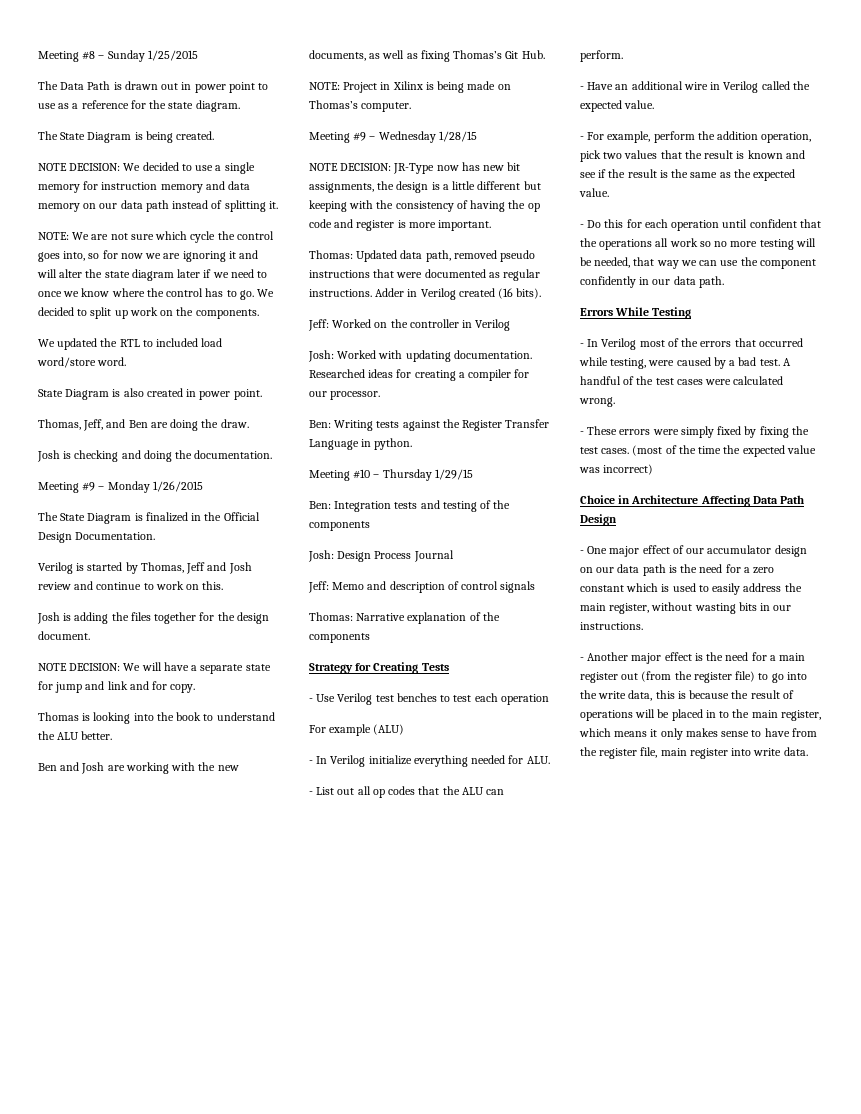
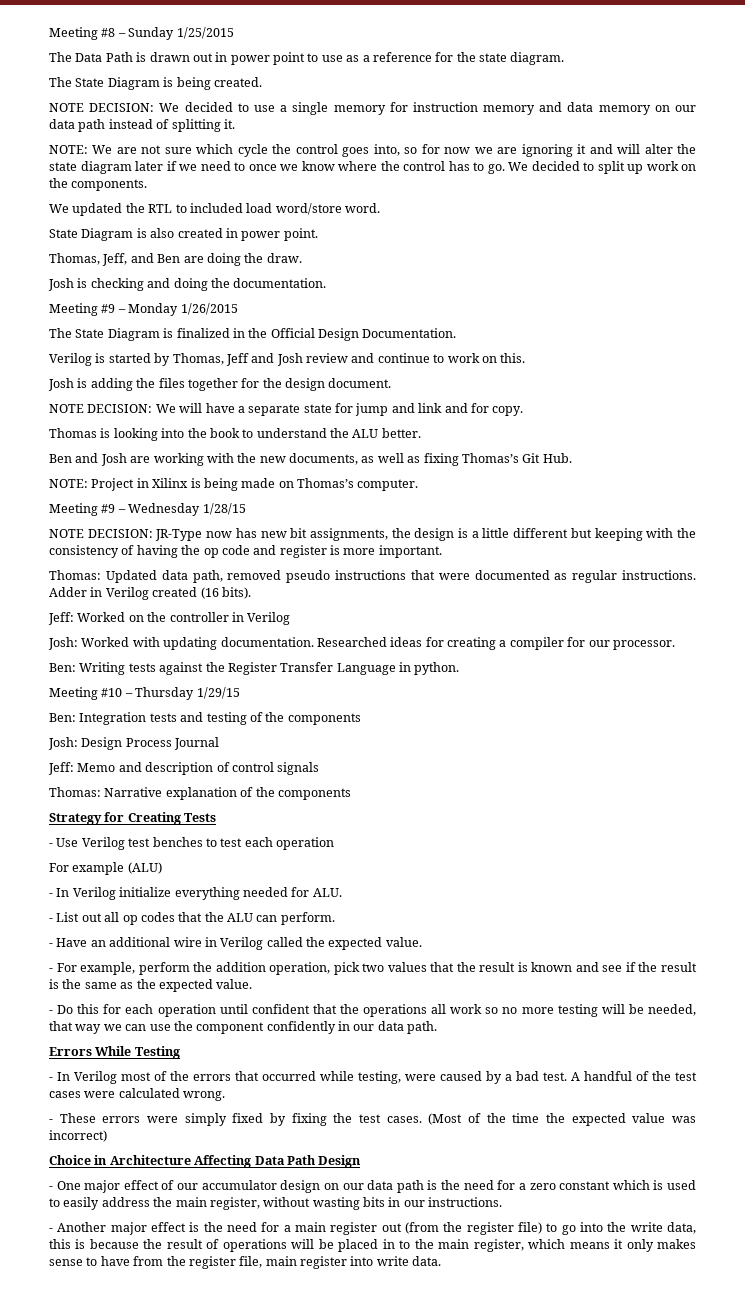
- (most of the time the expected value was incorrect)
+ (Most of the time the expected value was incorrect)

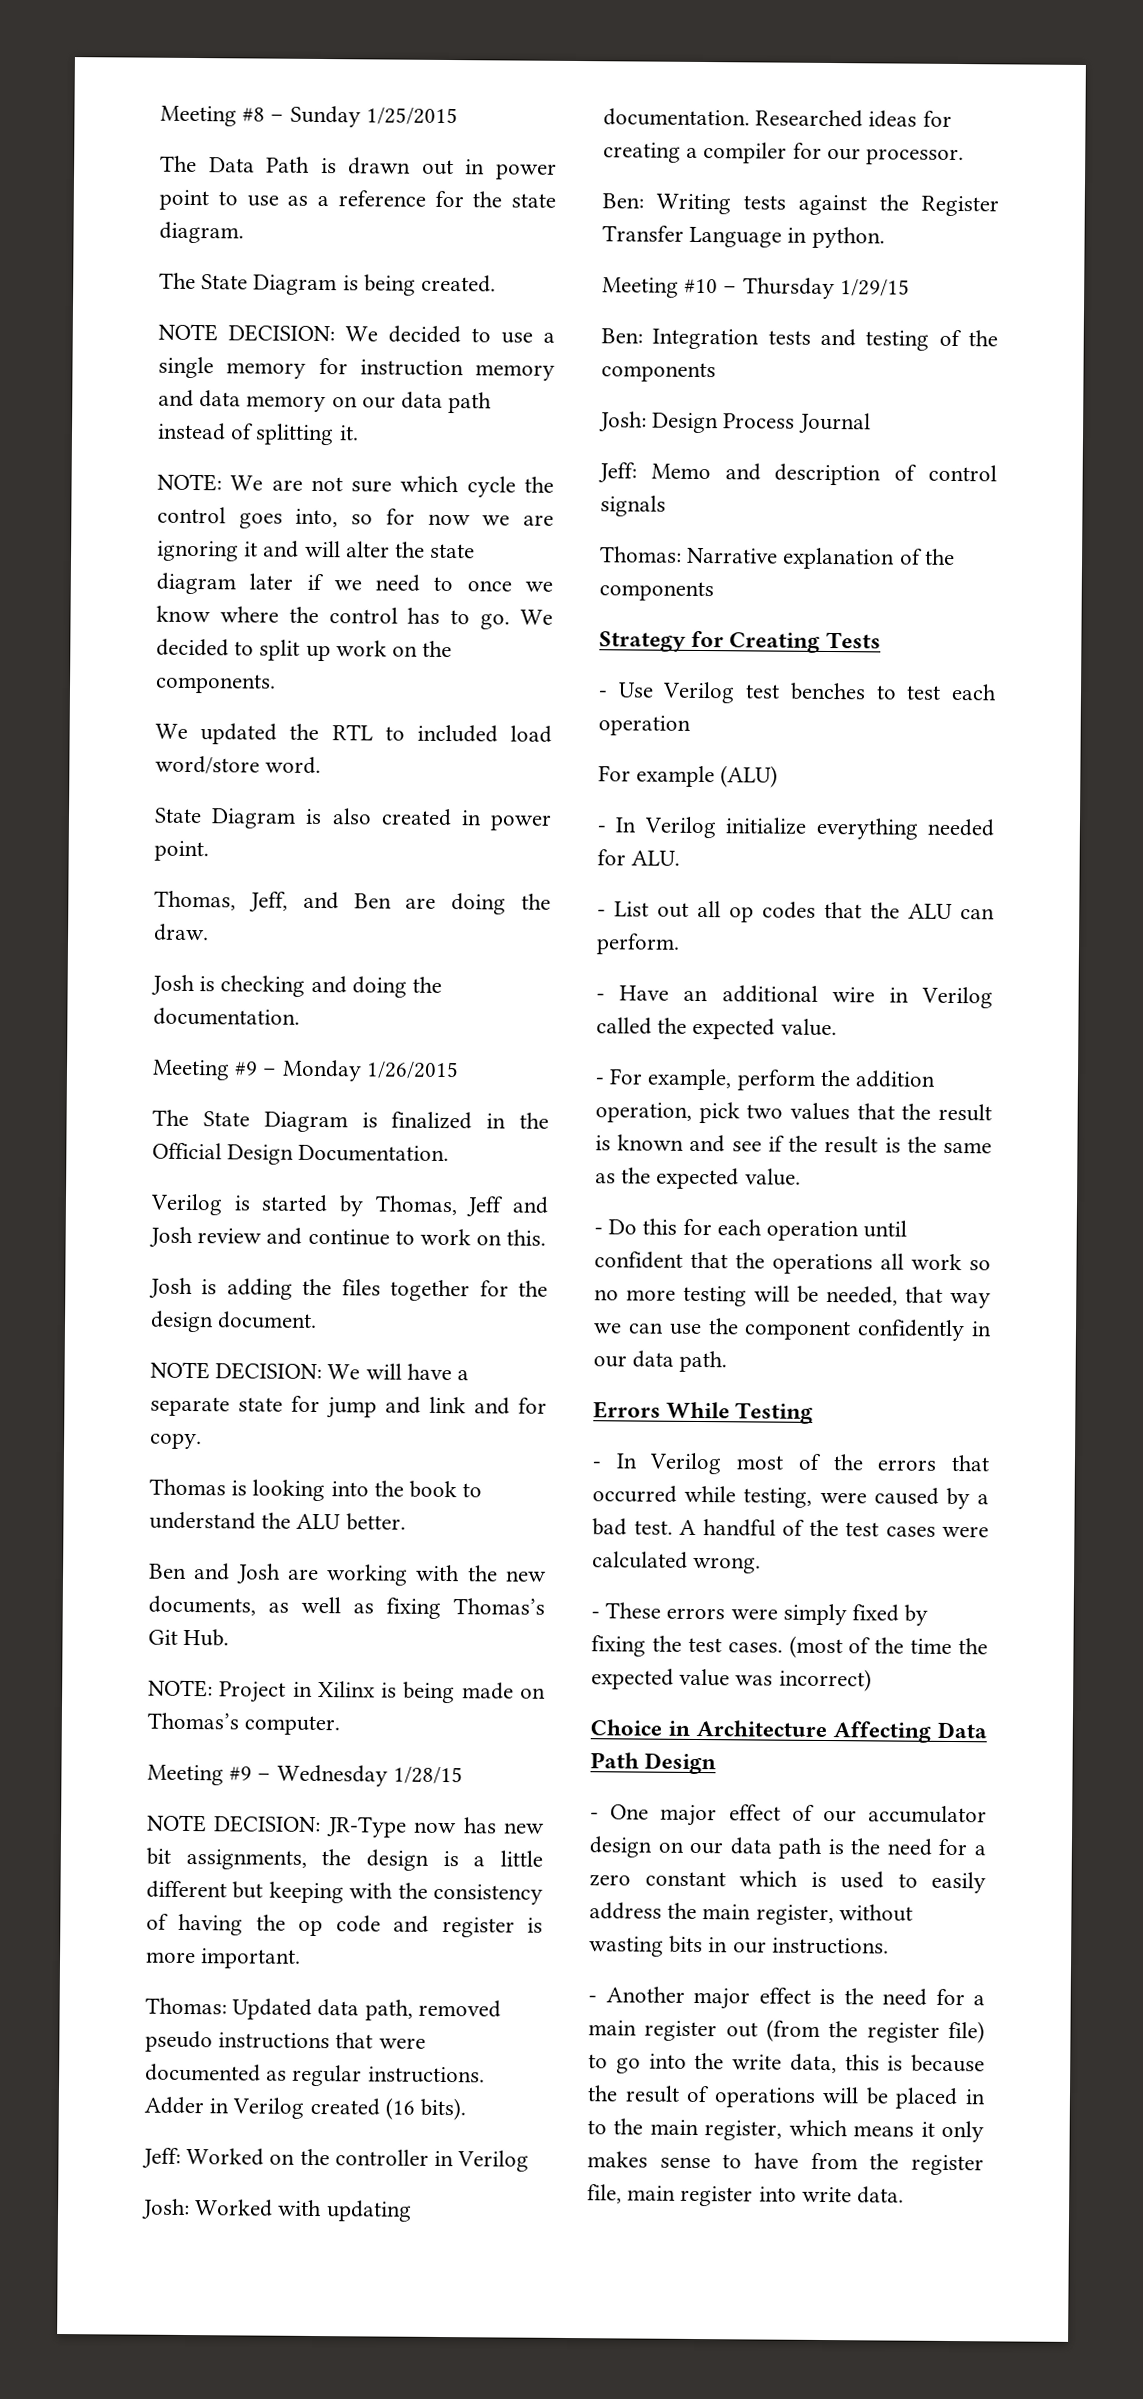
- (Most of the time the expected value was incorrect)
+ (most of the time the expected value was incorrect)

